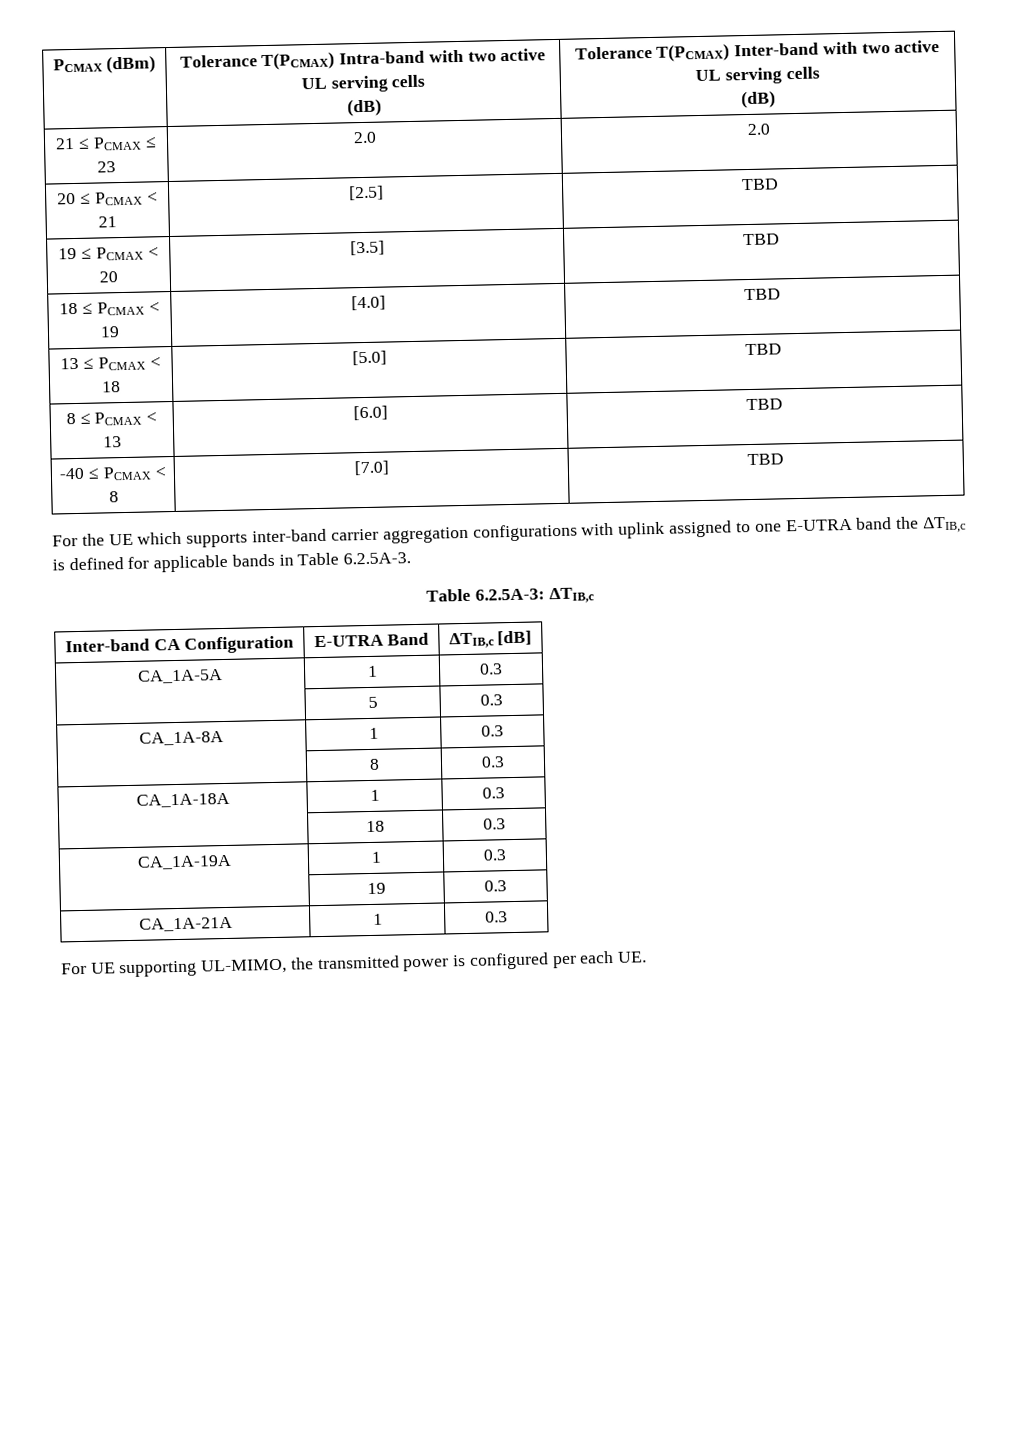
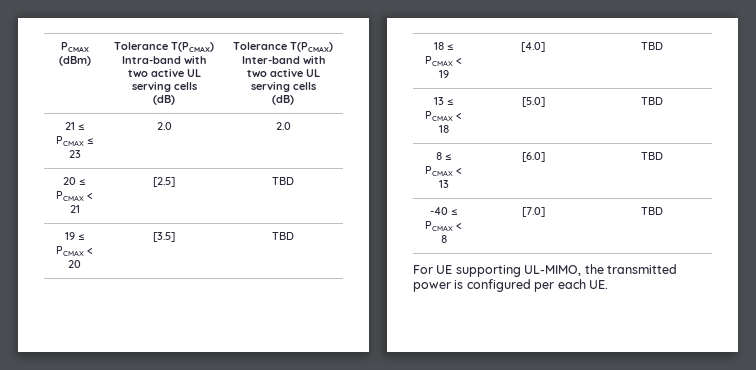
- For the UE which supports inter-band carrier aggregation configurations with uplink assigned to one E-UTRA band the ΔTIB,c is defined for applicable bands in Table 6.2.5A-3.
- Table 6.2.5A-3: ΔTIB,c
- Inter-band CA Configuration | E-UTRA Band | ΔTIB,c [dB]
- CA_1A-5A | 1 | 0.3
- | 5 | 0.3
- CA_1A-8A | 1 | 0.3
- | 8 | 0.3
- CA_1A-18A | 1 | 0.3
- | 18 | 0.3
- CA_1A-19A | 1 | 0.3
- | 19 | 0.3
- CA_1A-21A | 1 | 0.3

